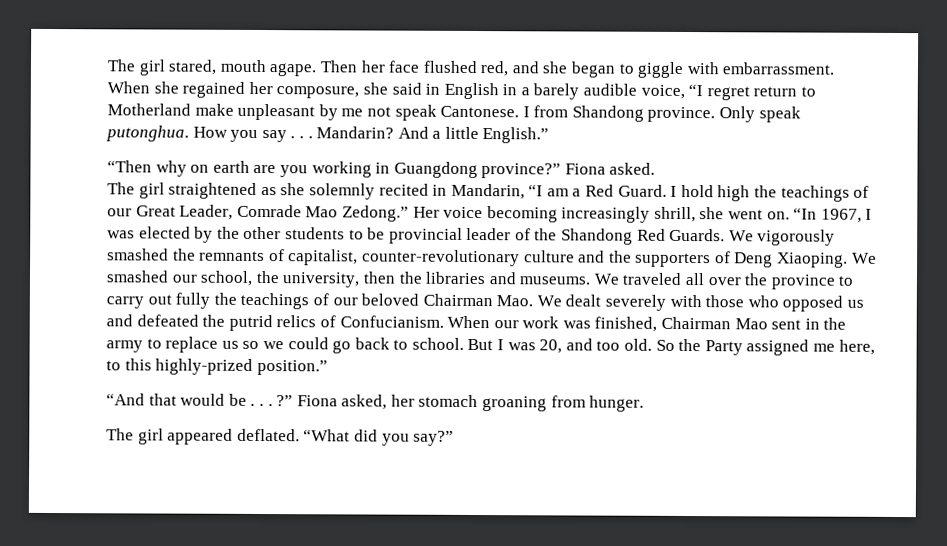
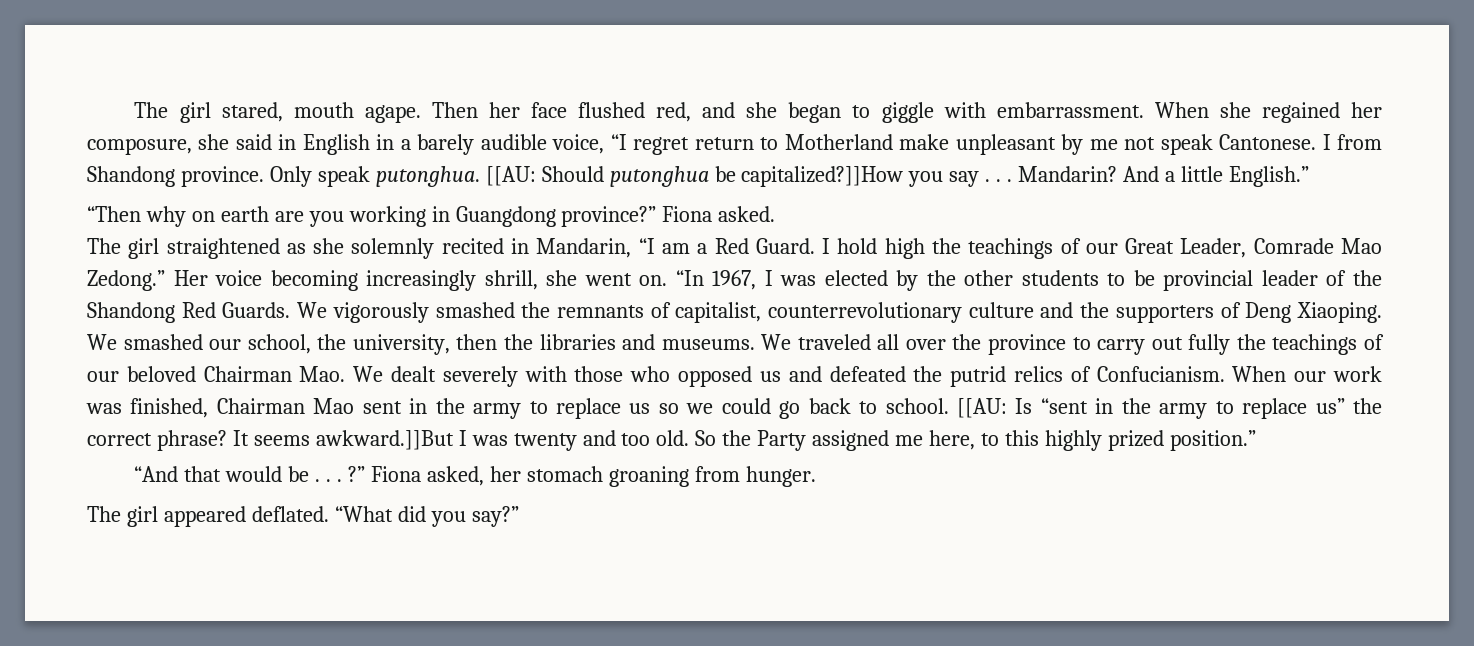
- How you say . . .
+ [[AU: Should putonghua be capitalized?]]How you say . . .
- We vigorously smashed the remnants of capitalist, counter-revolutionary culture and the supporters of Deng Xiaoping.
+ We vigorously smashed the remnants of capitalist, counterrevolutionary culture and the supporters of Deng Xiaoping.
- But I was 20, and too old.
+ [[AU: Is “sent in the army to replace us” the correct phrase? It seems awkward.]]But I was twenty and too old.
- So the Party assigned me here, to this highly-prized position.”
+ So the Party assigned me here, to this highly prized position.”

